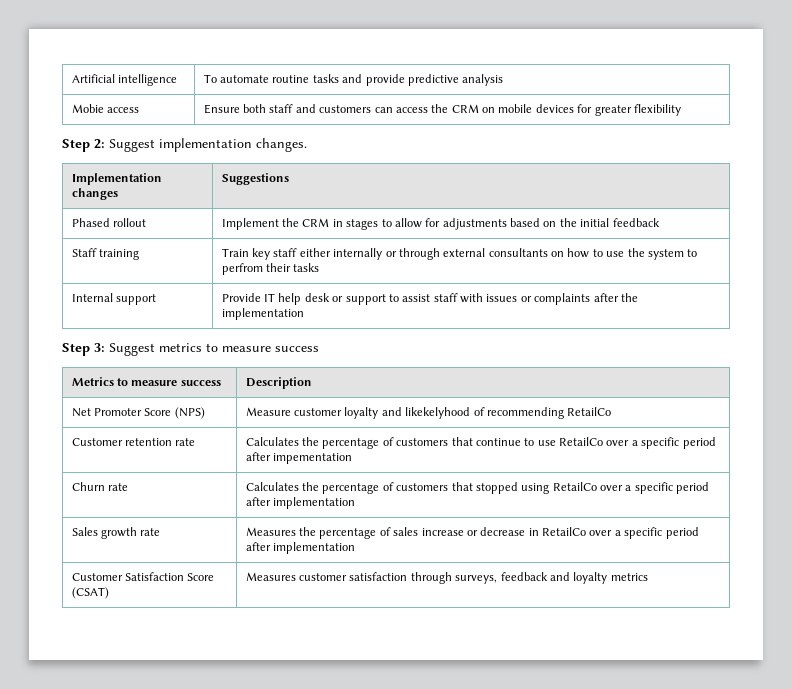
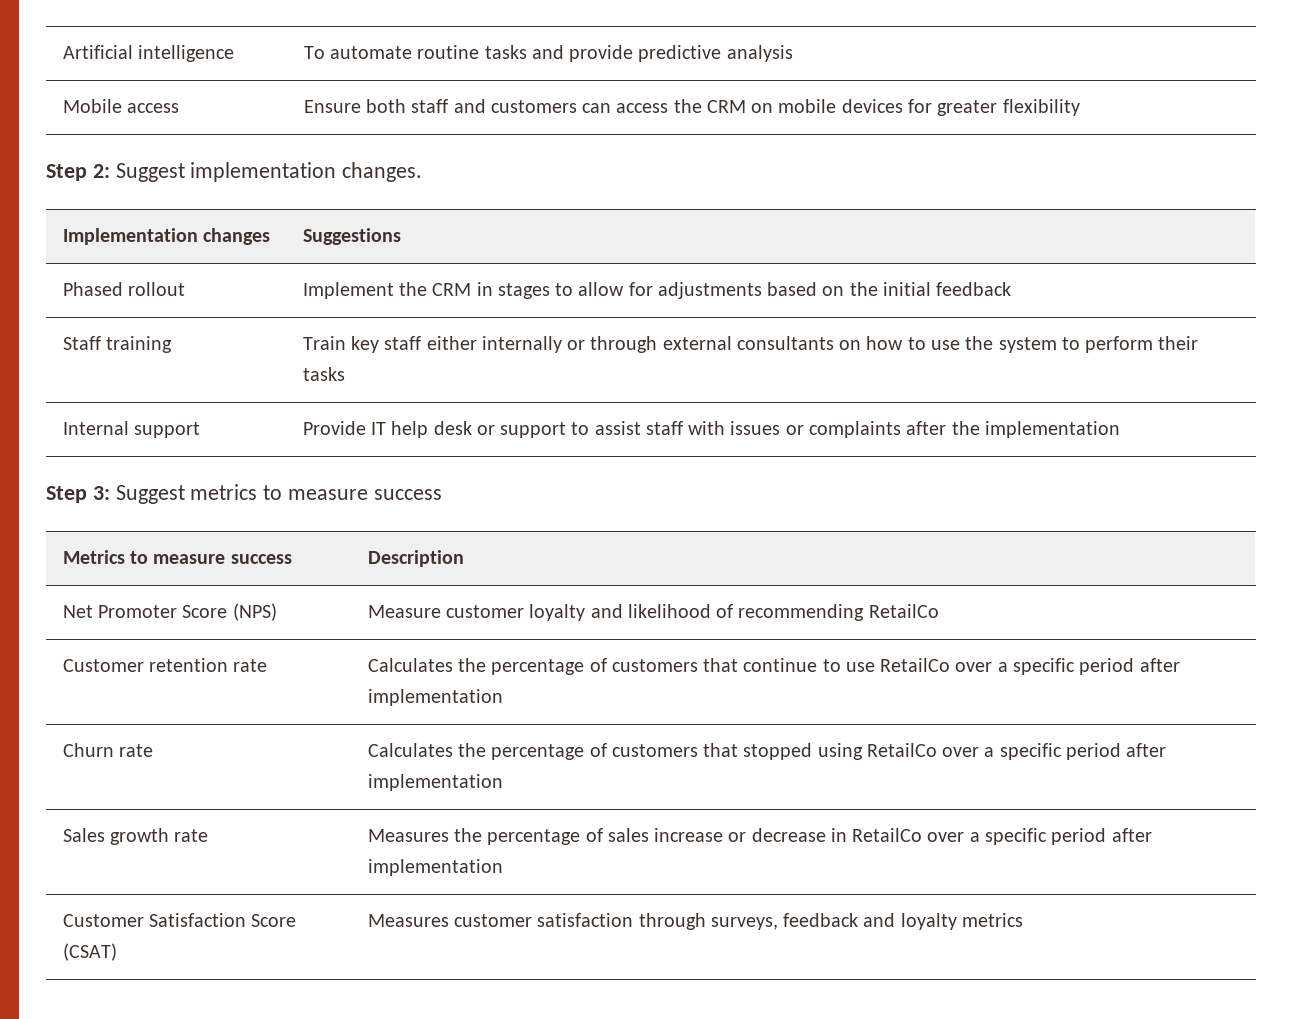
- Mobie access | Ensure both staff and customers can access the CRM on mobile devices for greater flexibility
+ Mobile access | Ensure both staff and customers can access the CRM on mobile devices for greater flexibility
- Staff training | Train key staff either internally or through external consultants on how to use the system to perfrom their tasks
+ Staff training | Train key staff either internally or through external consultants on how to use the system to perform their tasks
- Net Promoter Score (NPS) | Measure customer loyalty and likekelyhood of recommending RetailCo
+ Net Promoter Score (NPS) | Measure customer loyalty and likelihood of recommending RetailCo
- Customer retention rate | Calculates the percentage of customers that continue to use RetailCo over a specific period after impementation
+ Customer retention rate | Calculates the percentage of customers that continue to use RetailCo over a specific period after implementation

